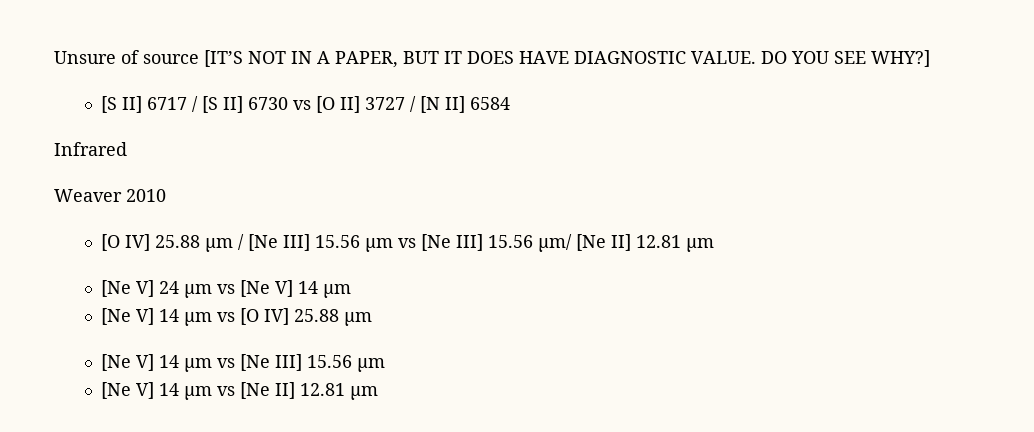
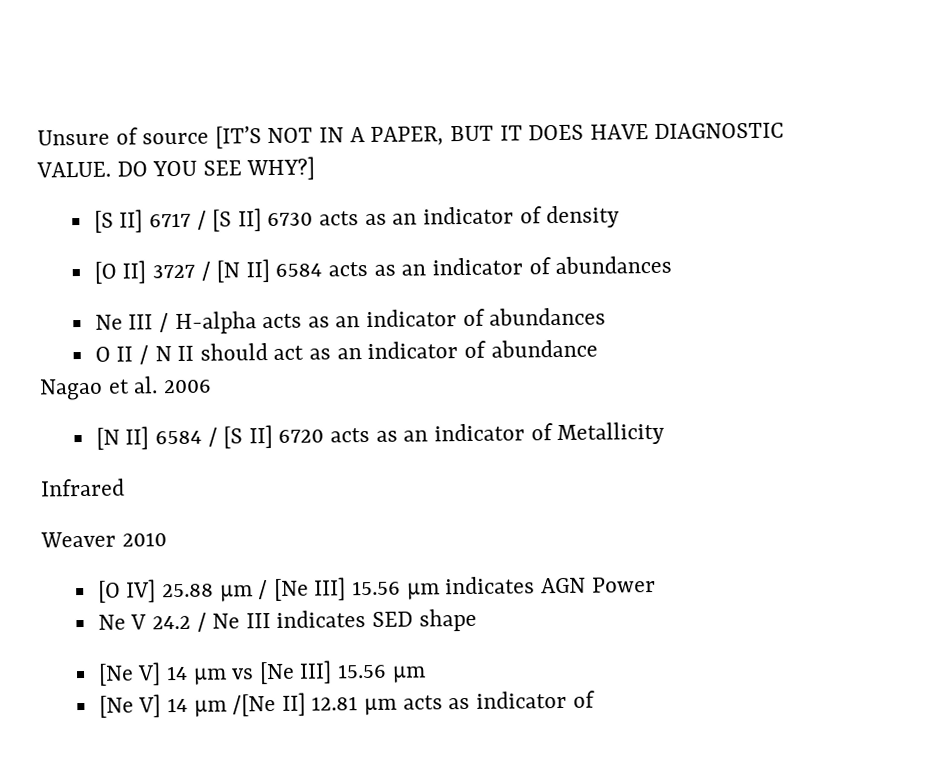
- [S II] 6717 / [S II] 6730 vs [O II] 3727 / [N II] 6584
+ [S II] 6717 / [S II] 6730 acts as an indicator of density
+ [O II] 3727 / [N II] 6584 acts as an indicator of abundances
+ Ne III / H-alpha acts as an indicator of abundances
+ O II / N II should act as an indicator of abundance
+ Nagao et al. 2006
+ [N II] 6584 / [S II] 6720 acts as an indicator of Metallicity
- [O IV] 25.88 μm / [Ne III] 15.56 μm vs [Ne III] 15.56 μm/ [Ne II] 12.81 μm
- [Ne V] 24 μm vs [Ne V] 14 μm
- [Ne V] 14 μm vs [O IV] 25.88 μm
+ [O IV] 25.88 μm / [Ne III] 15.56 μm indicates AGN Power
+ Ne V 24.2 / Ne III indicates SED shape
- [Ne V] 14 μm vs [Ne II] 12.81 μm
+ [Ne V] 14 μm /[Ne II] 12.81 μm acts as indicator of

